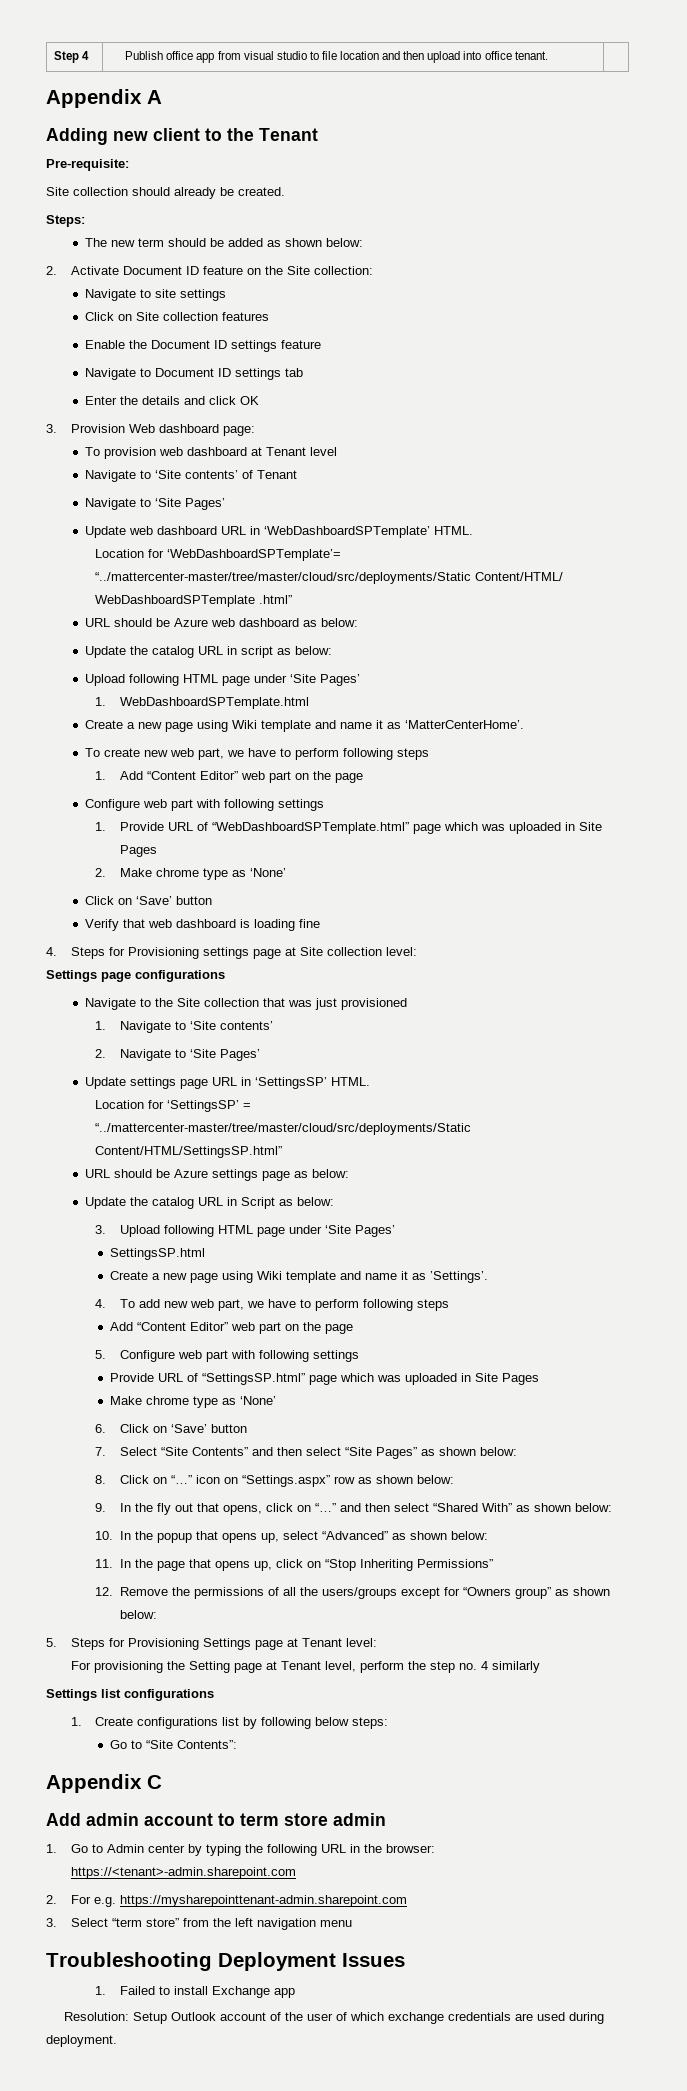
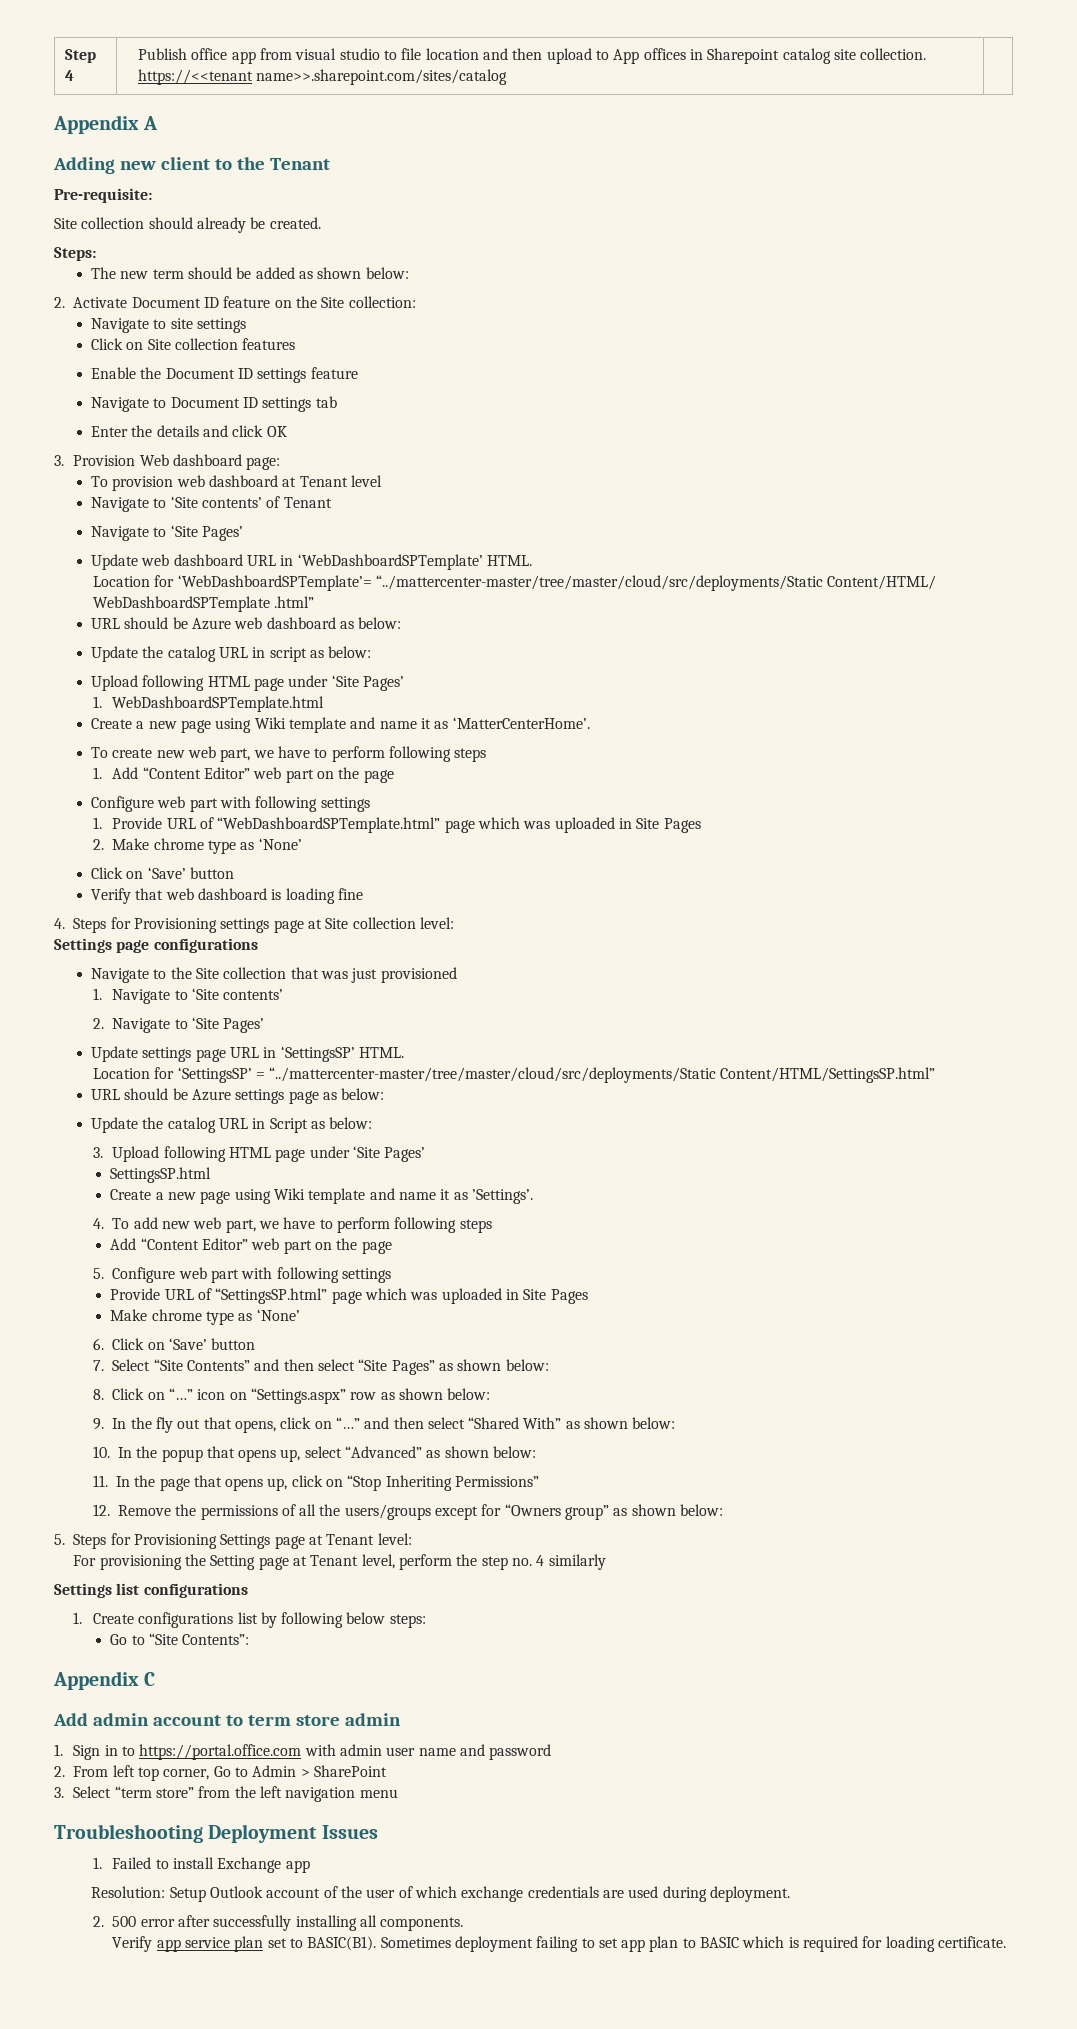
- Step 4 | Publish office app from visual studio to file location and then upload into office tenant. |
+ Step 4 | Publish office app from visual studio to file location and then upload to App offices in Sharepoint catalog site collection. https://<<tenant name>>.sharepoint.com/sites/catalog |
- 1. Go to Admin center by typing the following URL in the browser: https://<tenant>-admin.sharepoint.com
- 2. For e.g. https://mysharepointtenant-admin.sharepoint.com
+ 1. Sign in to https://portal.office.com with admin user name and password
+ 2. From left top corner, Go to Admin > SharePoint
+ 2. 500 error after successfully installing all components.
+ Verify app service plan set to BASIC(B1). Sometimes deployment failing to set app plan to BASIC which is required for loading certificate.

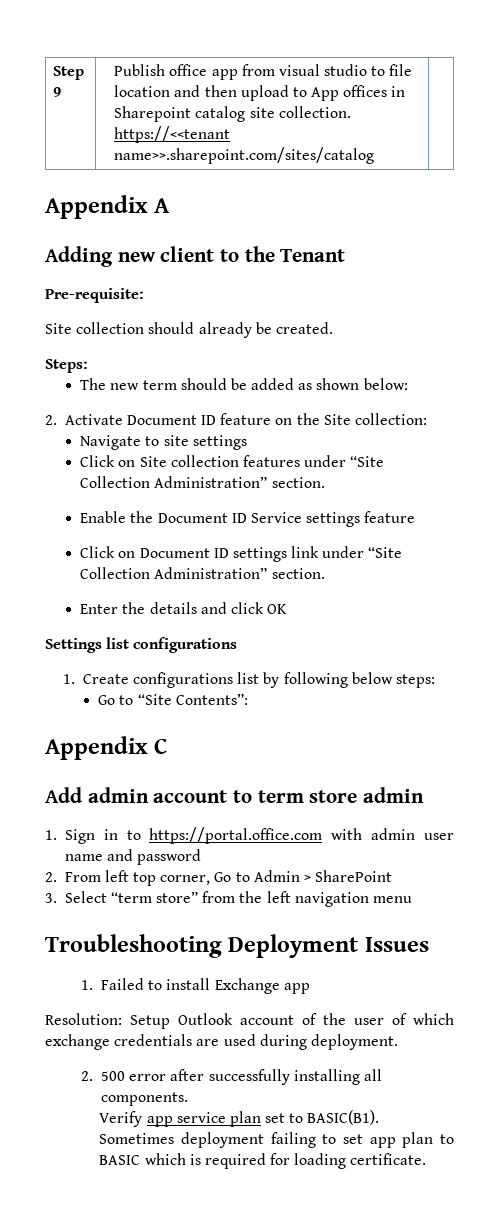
- Step 4 | Publish office app from visual studio to file location and then upload to App offices in Sharepoint catalog site collection. https://<<tenant name>>.sharepoint.com/sites/catalog |
+ Step 9 | Publish office app from visual studio to file location and then upload to App offices in Sharepoint catalog site collection. https://<<tenant name>>.sharepoint.com/sites/catalog |
- Click on Site collection features
+ Click on Site collection features under “Site Collection Administration” section.
- Enable the Document ID settings feature
+ Enable the Document ID Service settings feature
- Navigate to Document ID settings tab
+ Click on Document ID settings link under “Site Collection Administration” section.
- 3. Provision Web dashboard page:
- To provision web dashboard at Tenant level
- Navigate to ‘Site contents’ of Tenant
- Navigate to ‘Site Pages’
- Update web dashboard URL in ‘WebDashboardSPTemplate’ HTML.
- Location for ‘WebDashboardSPTemplate’= “../mattercenter-master/tree/master/cloud/src/deployments/Static Content/HTML/ WebDashboardSPTemplate .html”
- URL should be Azure web dashboard as below:
- Update the catalog URL in script as below:
- Upload following HTML page under ‘Site Pages’
- 1. WebDashboardSPTemplate.html
- Create a new page using Wiki template and name it as ‘MatterCenterHome’.
- To create new web part, we have to perform following steps
- 1. Add “Content Editor” web part on the page
- Configure web part with following settings
- 1. Provide URL of “WebDashboardSPTemplate.html” page which was uploaded in Site Pages
- 2. Make chrome type as ‘None’
- Click on ‘Save’ button
- Verify that web dashboard is loading fine
- 4. Steps for Provisioning settings page at Site collection level:
- Settings page configurations
- Navigate to the Site collection that was just provisioned
- 1. Navigate to ‘Site contents’
- 2. Navigate to ‘Site Pages’
- Update settings page URL in ‘SettingsSP’ HTML.
- Location for ‘SettingsSP’ = “../mattercenter-master/tree/master/cloud/src/deployments/Static Content/HTML/SettingsSP.html”
- URL should be Azure settings page as below:
- Update the catalog URL in Script as below:
- 3. Upload following HTML page under ‘Site Pages’
- SettingsSP.html
- Create a new page using Wiki template and name it as ’Settings’.
- 4. To add new web part, we have to perform following steps
- Add “Content Editor” web part on the page
- 5. Configure web part with following settings
- Provide URL of “SettingsSP.html” page which was uploaded in Site Pages
- Make chrome type as ‘None’
- 6. Click on ‘Save’ button
- 7. Select “Site Contents” and then select “Site Pages” as shown below:
- 8. Click on “…” icon on “Settings.aspx” row as shown below:
- 9. In the fly out that opens, click on “…” and then select “Shared With” as shown below:
- 10. In the popup that opens up, select “Advanced” as shown below:
- 11. In the page that opens up, click on “Stop Inheriting Permissions”
- 12. Remove the permissions of all the users/groups except for “Owners group” as shown below:
- 5. Steps for Provisioning Settings page at Tenant level:
- For provisioning the Setting page at Tenant level, perform the step no. 4 similarly

